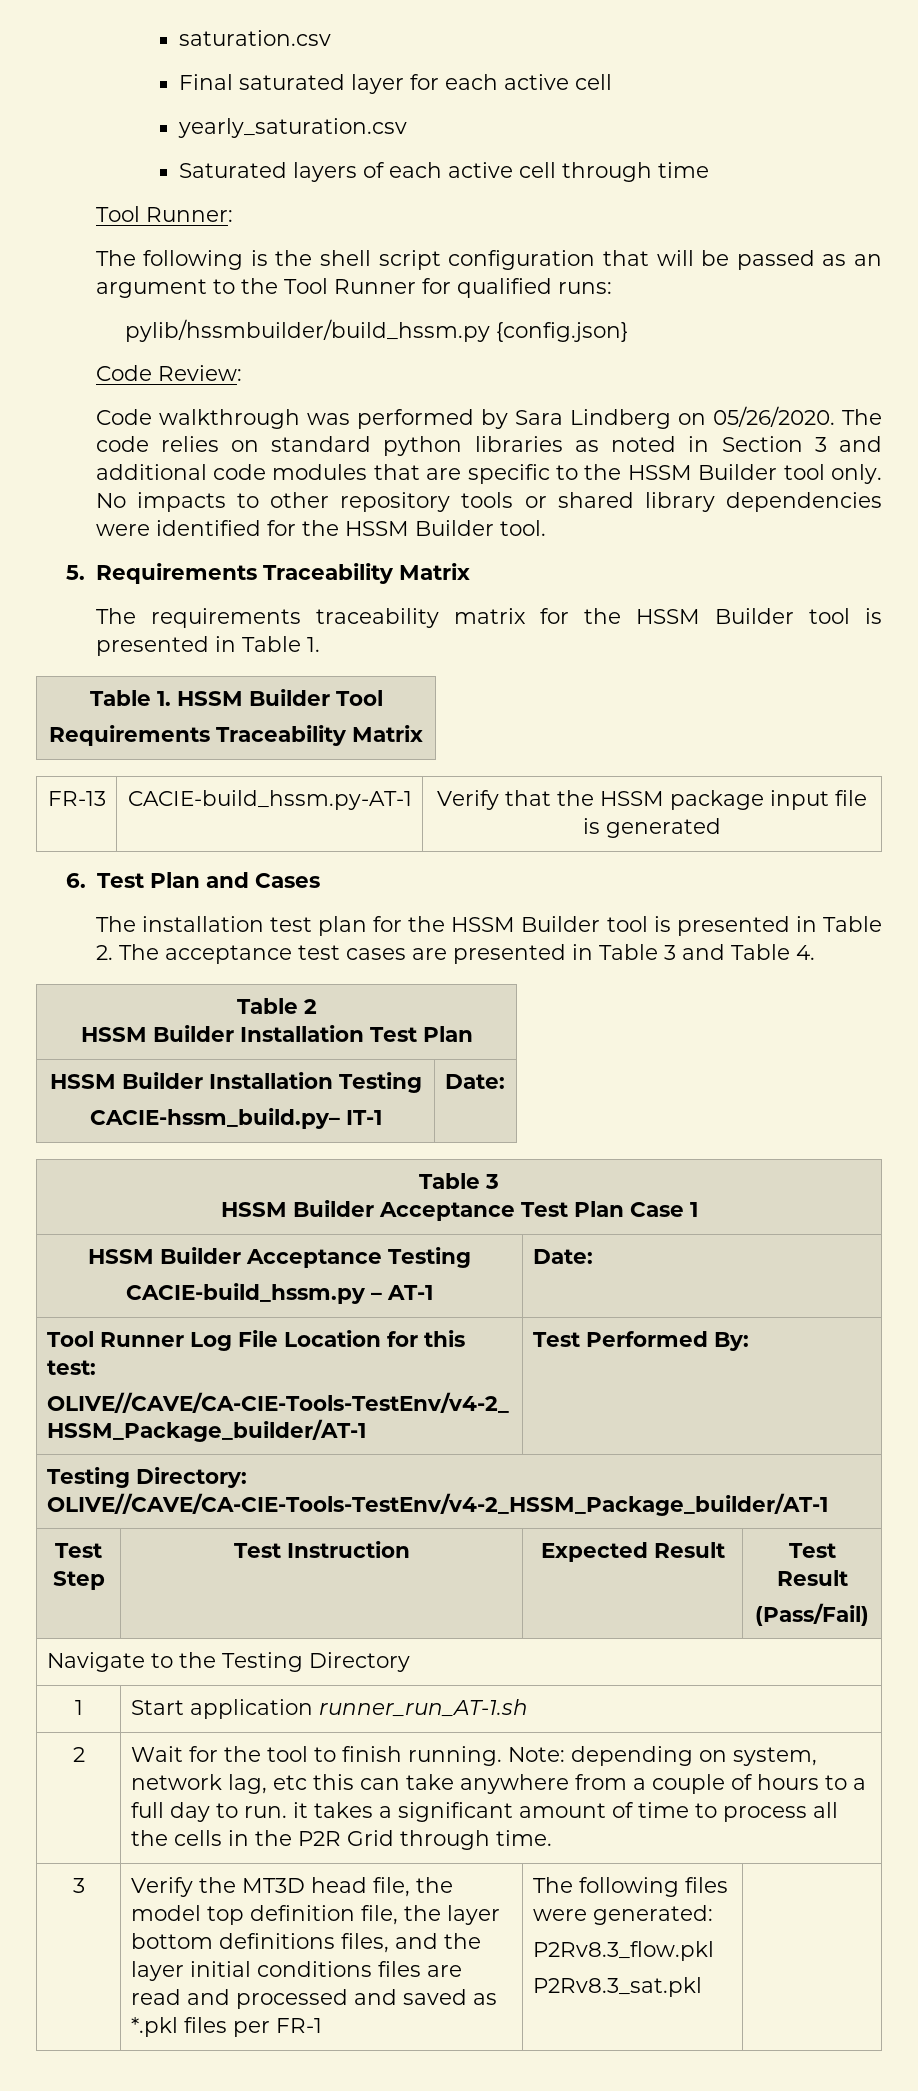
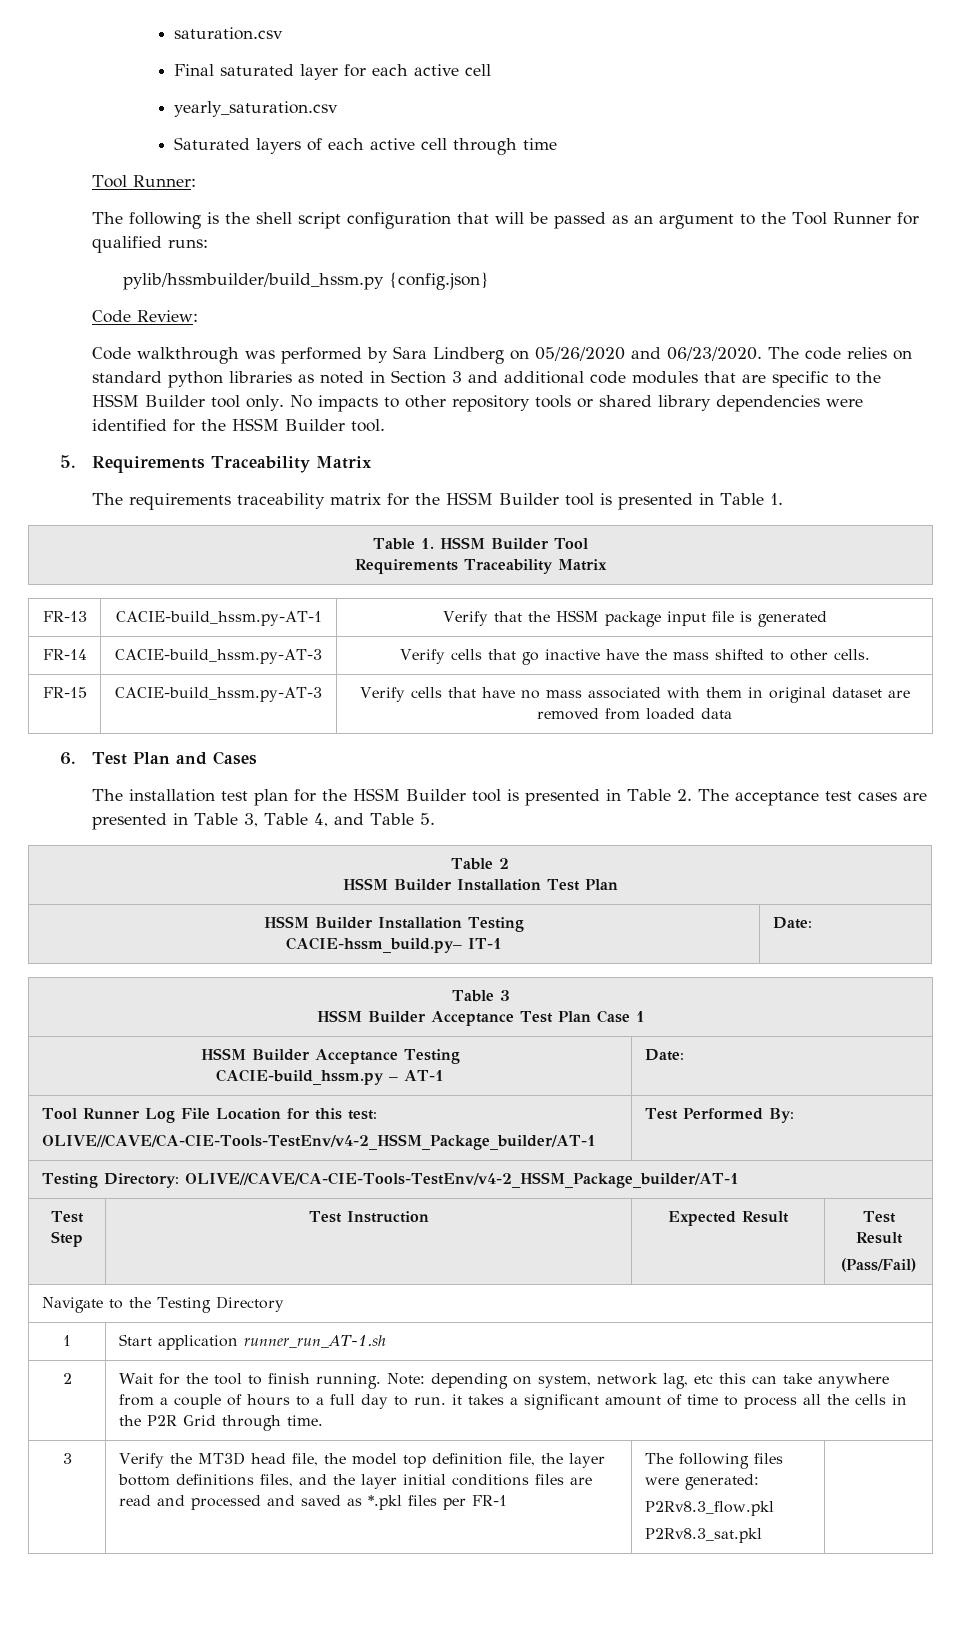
- Code walkthrough was performed by Sara Lindberg on 05/26/2020.
+ Code walkthrough was performed by Sara Lindberg on 05/26/2020 and 06/23/2020.
+ FR-14 | CACIE-build_hssm.py-AT-3 | Verify cells that go inactive have the mass shifted to other cells.
+ FR-15 | CACIE-build_hssm.py-AT-3 | Verify cells that have no mass associated with them in original dataset are removed from loaded data
- The installation test plan for the HSSM Builder tool is presented in Table 2. The acceptance test cases are presented in Table 3 and Table 4.
+ The installation test plan for the HSSM Builder tool is presented in Table 2. The acceptance test cases are presented in Table 3, Table 4, and Table 5.

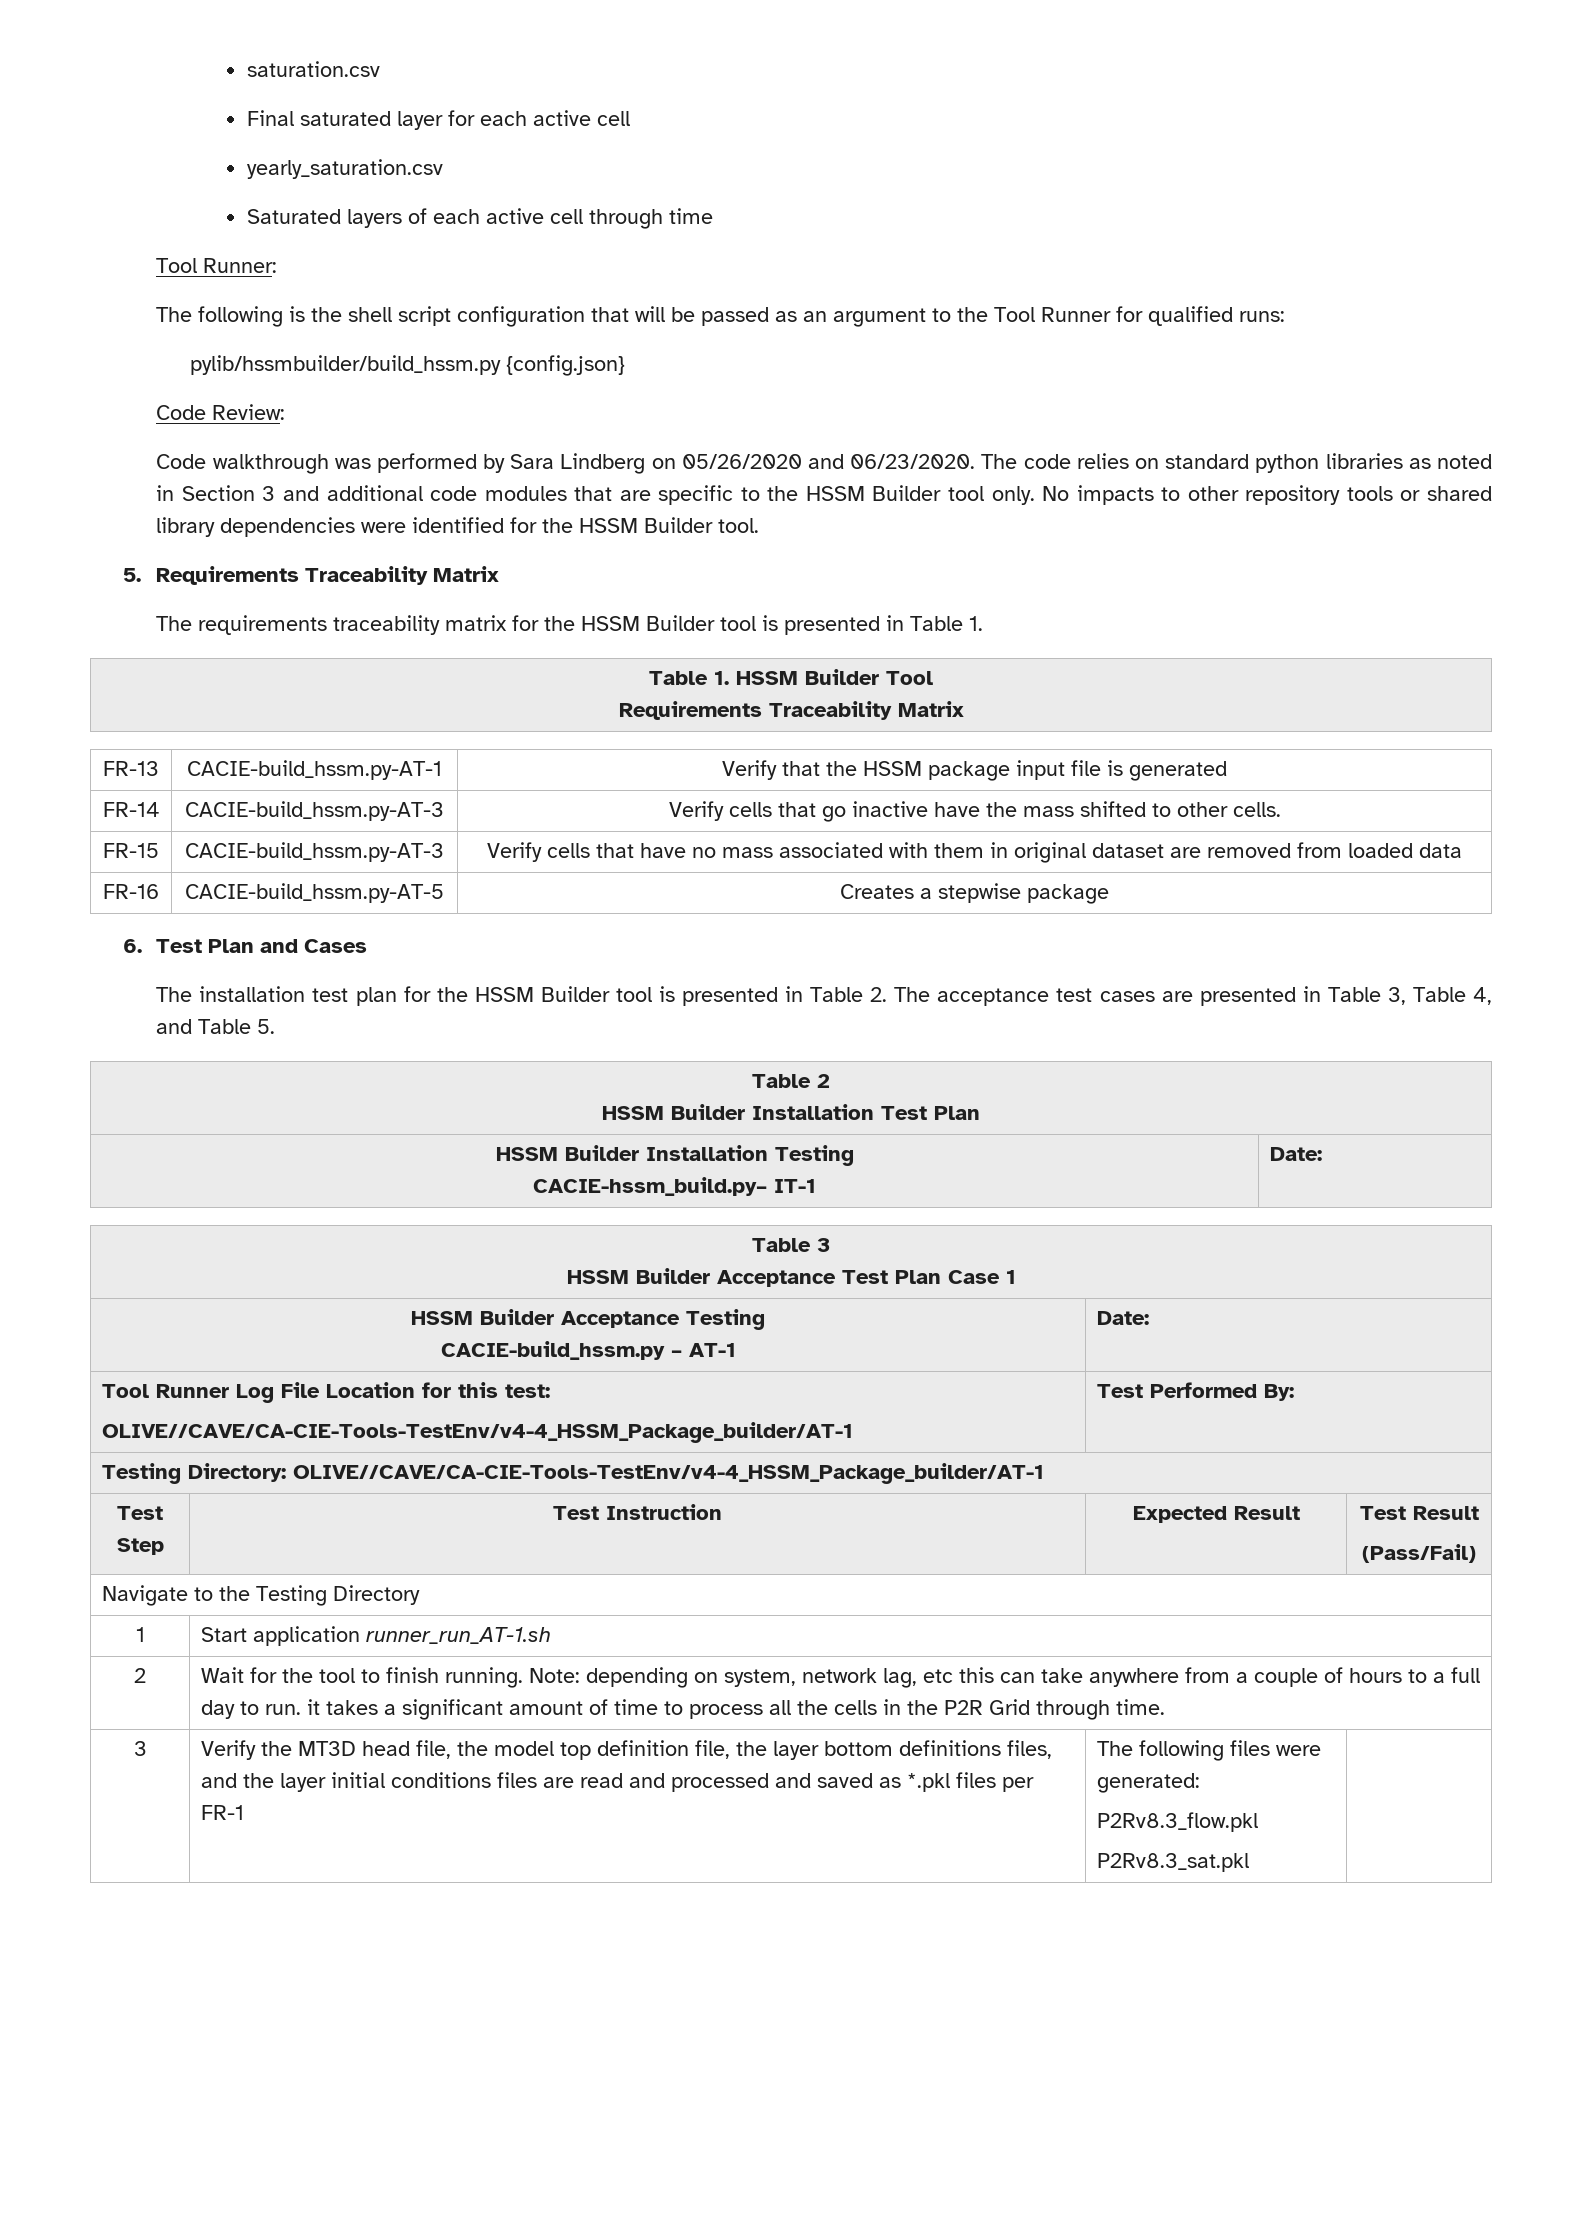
+ FR-16 | CACIE-build_hssm.py-AT-5 | Creates a stepwise package
  Tool Runner Log File Location for this test:
- OLIVE//CAVE/CA-CIE-Tools-TestEnv/v4-2_HSSM_Package_builder/AT-1 | Test Performed By:
+ OLIVE//CAVE/CA-CIE-Tools-TestEnv/v4-4_HSSM_Package_builder/AT-1 | Test Performed By:
- Testing Directory: OLIVE//CAVE/CA-CIE-Tools-TestEnv/v4-2_HSSM_Package_builder/AT-1
+ Testing Directory: OLIVE//CAVE/CA-CIE-Tools-TestEnv/v4-4_HSSM_Package_builder/AT-1

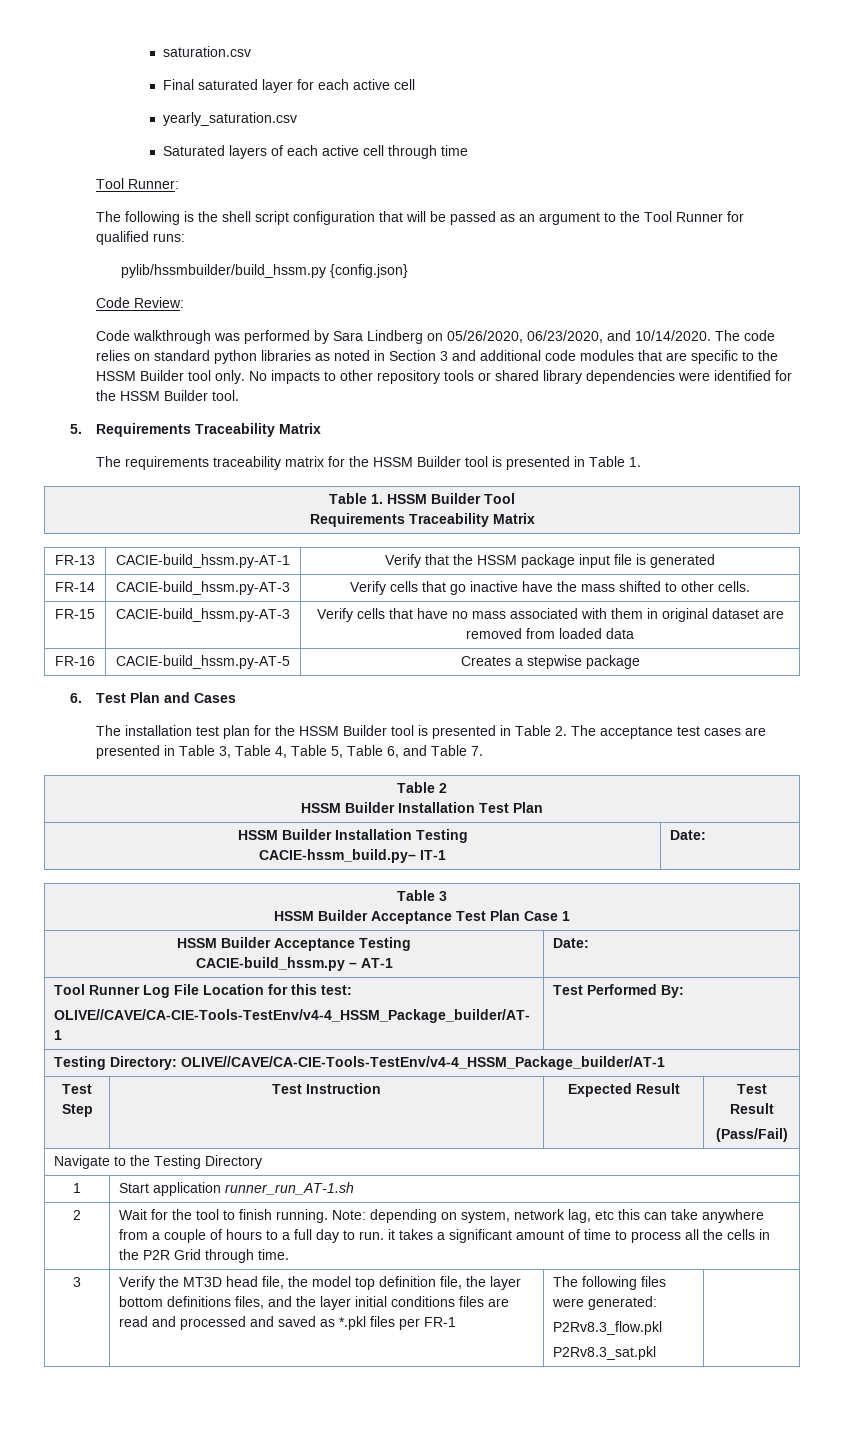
- Code walkthrough was performed by Sara Lindberg on 05/26/2020 and 06/23/2020.
+ Code walkthrough was performed by Sara Lindberg on 05/26/2020, 06/23/2020, and 10/14/2020.
- The installation test plan for the HSSM Builder tool is presented in Table 2. The acceptance test cases are presented in Table 3, Table 4, and Table 5.
+ The installation test plan for the HSSM Builder tool is presented in Table 2. The acceptance test cases are presented in Table 3, Table 4, Table 5, Table 6, and Table 7.

